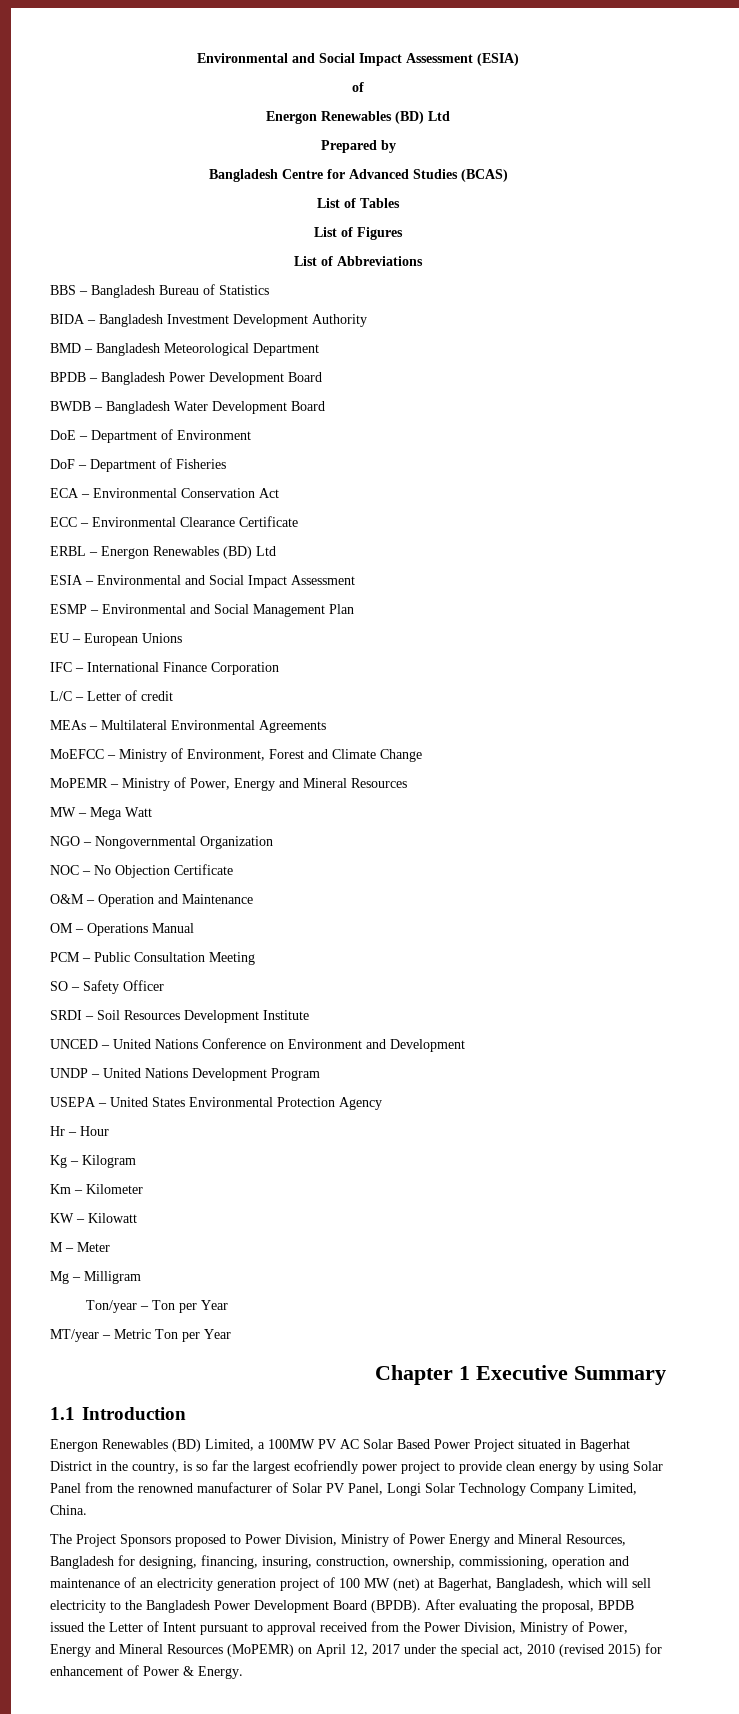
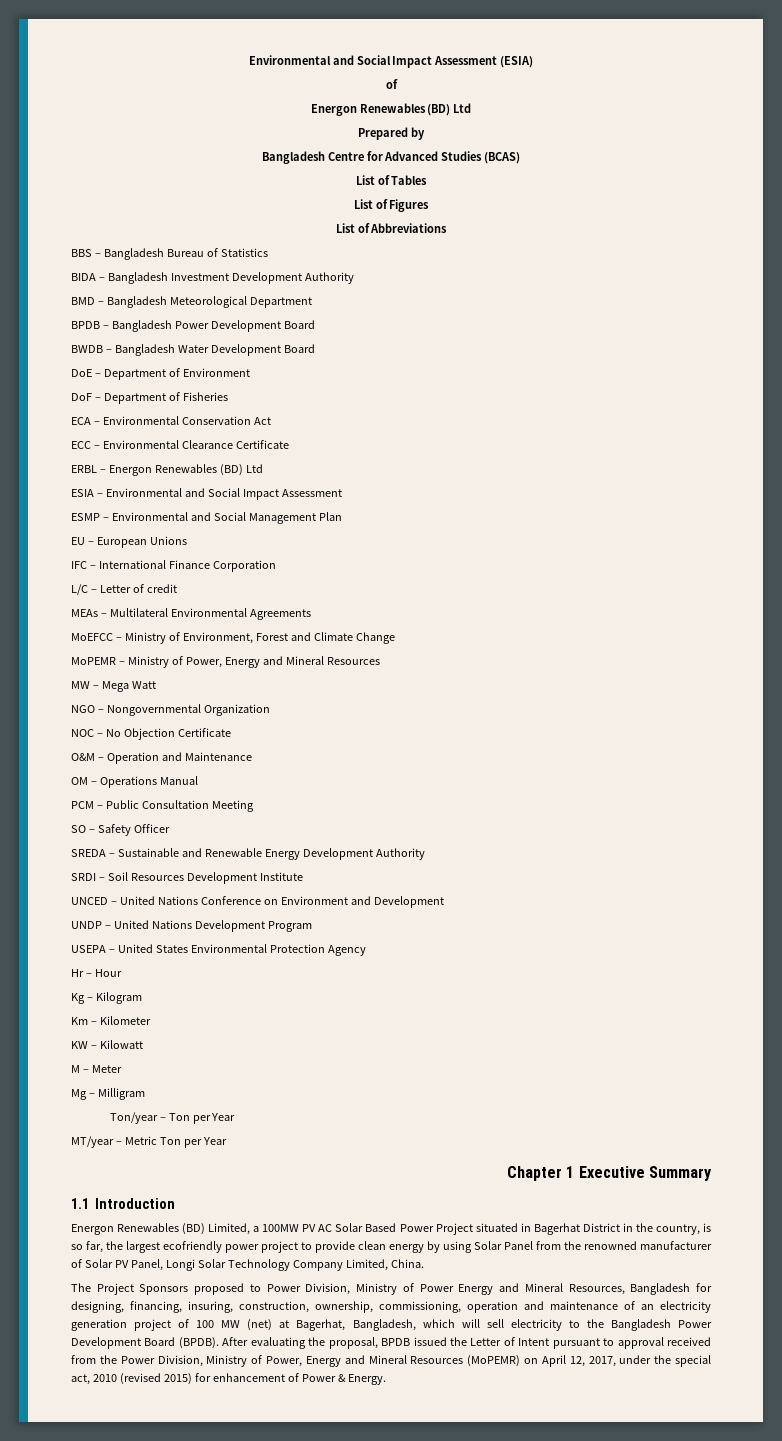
+ SREDA – Sustainable and Renewable Energy Development Authority
- Energon Renewables (BD) Limited, a 100MW PV AC Solar Based Power Project situated in Bagerhat District in the country, is so far the largest ecofriendly power project to provide clean energy by using Solar Panel from the renowned manufacturer of Solar PV Panel, Longi Solar Technology Company Limited, China.
+ Energon Renewables (BD) Limited, a 100MW PV AC Solar Based Power Project situated in Bagerhat District in the country, is so far, the largest ecofriendly power project to provide clean energy by using Solar Panel from the renowned manufacturer of Solar PV Panel, Longi Solar Technology Company Limited, China.
- After evaluating the proposal, BPDB issued the Letter of Intent pursuant to approval received from the Power Division, Ministry of Power, Energy and Mineral Resources (MoPEMR) on April 12, 2017 under the special act, 2010 (revised 2015) for enhancement of Power & Energy.
+ After evaluating the proposal, BPDB issued the Letter of Intent pursuant to approval received from the Power Division, Ministry of Power, Energy and Mineral Resources (MoPEMR) on April 12, 2017, under the special act, 2010 (revised 2015) for enhancement of Power & Energy.

